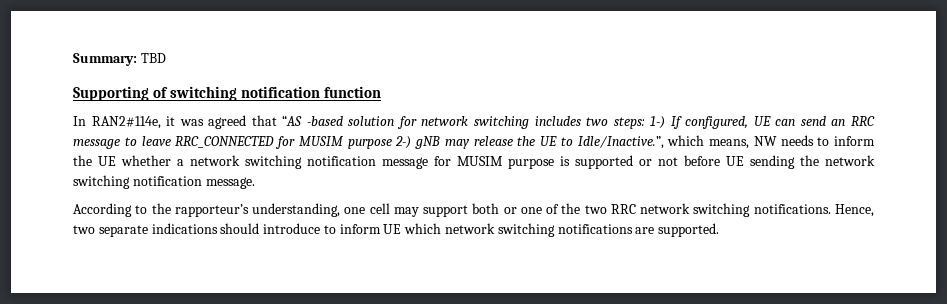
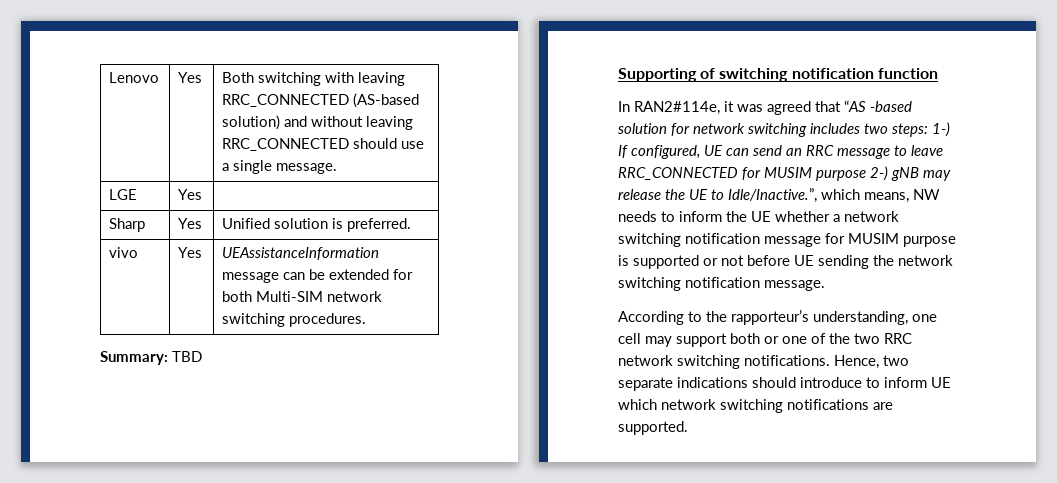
+ Lenovo | Yes | Both switching with leaving RRC_CONNECTED (AS-based solution) and without leaving RRC_CONNECTED should use a single message.
+ LGE | Yes |
+ Sharp | Yes | Unified solution is preferred.
+ vivo | Yes | UEAssistanceInformation message can be extended for both Multi-SIM network switching procedures.

